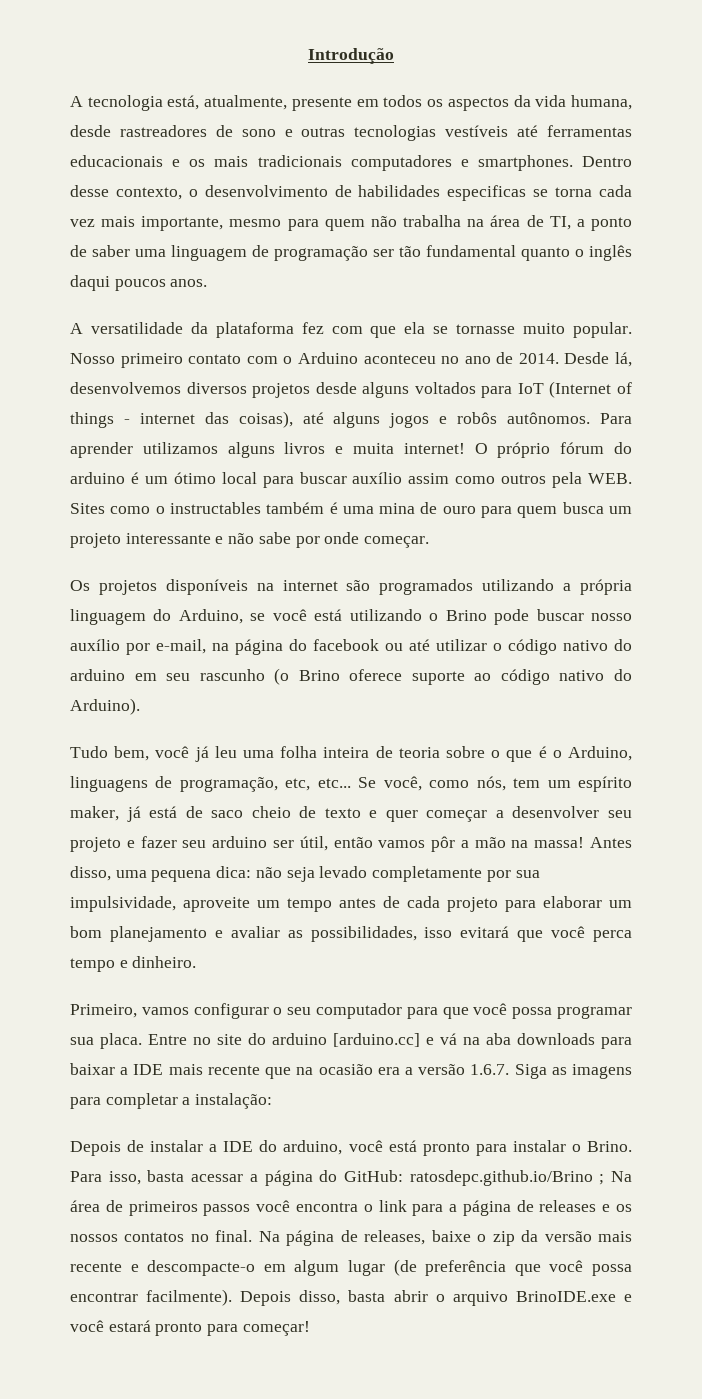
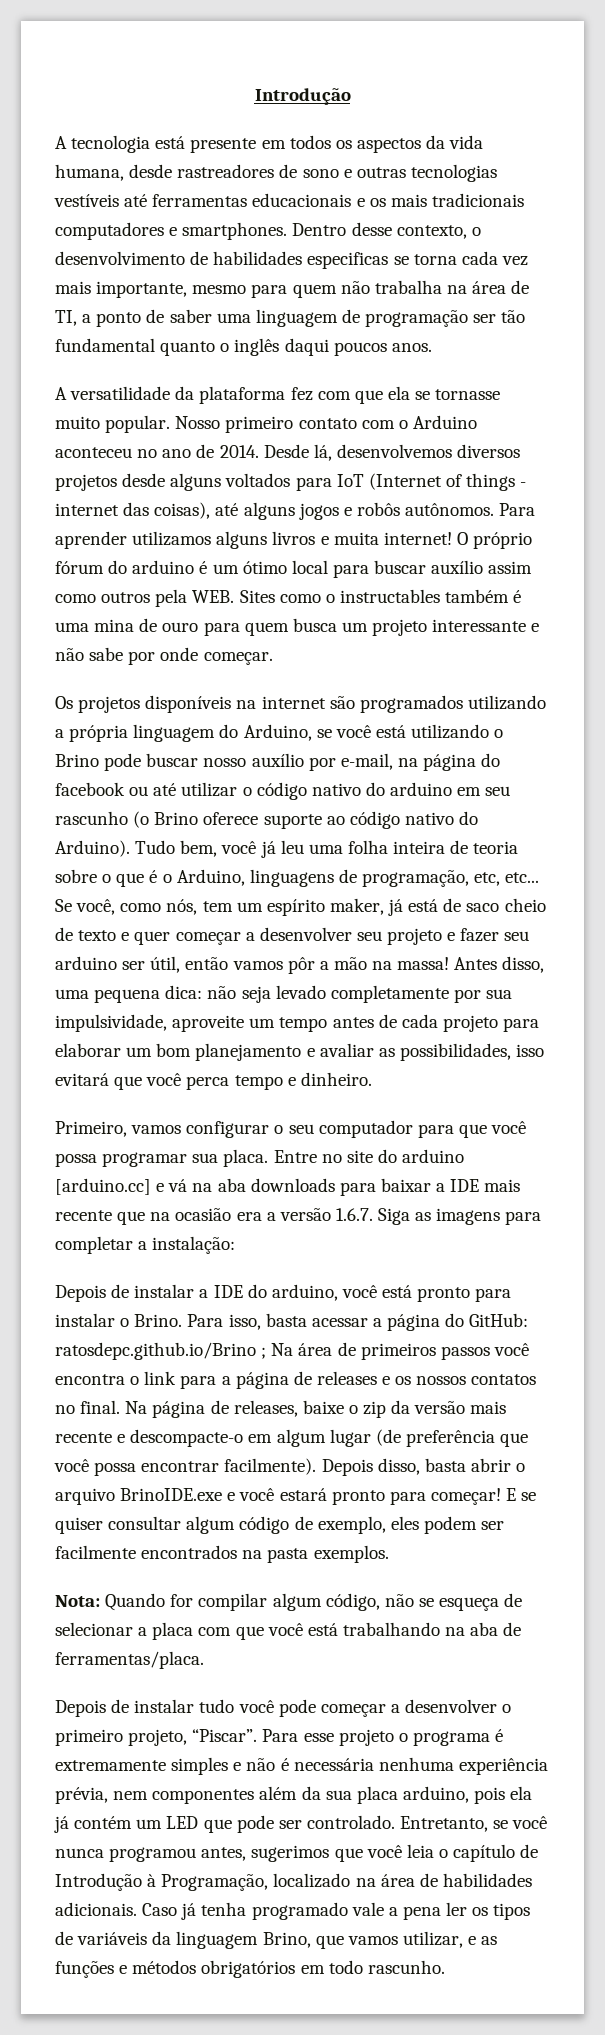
- A tecnologia está, atualmente, presente em todos os aspectos da vida humana, desde rastreadores de sono e outras tecnologias vestíveis até ferramentas educacionais e os mais tradicionais computadores e smartphones.
+ A tecnologia está presente em todos os aspectos da vida humana, desde rastreadores de sono e outras tecnologias vestíveis até ferramentas educacionais e os mais tradicionais computadores e smartphones.
- Os projetos disponíveis na internet são programados utilizando a própria linguagem do Arduino, se você está utilizando o Brino pode buscar nosso auxílio por e-mail, na página do facebook ou até utilizar o código nativo do arduino em seu rascunho (o Brino oferece suporte ao código nativo do Arduino).
- Tudo bem, você já leu uma folha inteira de teoria sobre o que é o Arduino, linguagens de programação, etc, etc...
+ Os projetos disponíveis na internet são programados utilizando a própria linguagem do Arduino, se você está utilizando o Brino pode buscar nosso auxílio por e-mail, na página do facebook ou até utilizar o código nativo do arduino em seu rascunho (o Brino oferece suporte ao código nativo do Arduino). Tudo bem, você já leu uma folha inteira de teoria sobre o que é o Arduino, linguagens de programação, etc, etc...
+ E se quiser consultar algum código de exemplo, eles podem ser facilmente encontrados na pasta exemplos.
+ Nota: Quando for compilar algum código, não se esqueça de selecionar a placa com que você está trabalhando na aba de ferramentas/placa.
+ Depois de instalar tudo você pode começar a desenvolver o primeiro projeto, “Piscar”. Para esse projeto o programa é extremamente simples e não é necessária nenhuma experiência prévia, nem componentes além da sua placa arduino, pois ela já contém um LED que pode ser controlado. Entretanto, se você nunca programou antes, sugerimos que você leia o capítulo de Introdução à Programação, localizado na área de habilidades adicionais. Caso já tenha programado vale a pena ler os tipos de variáveis da linguagem Brino, que vamos utilizar, e as funções e métodos obrigatórios em todo rascunho.

